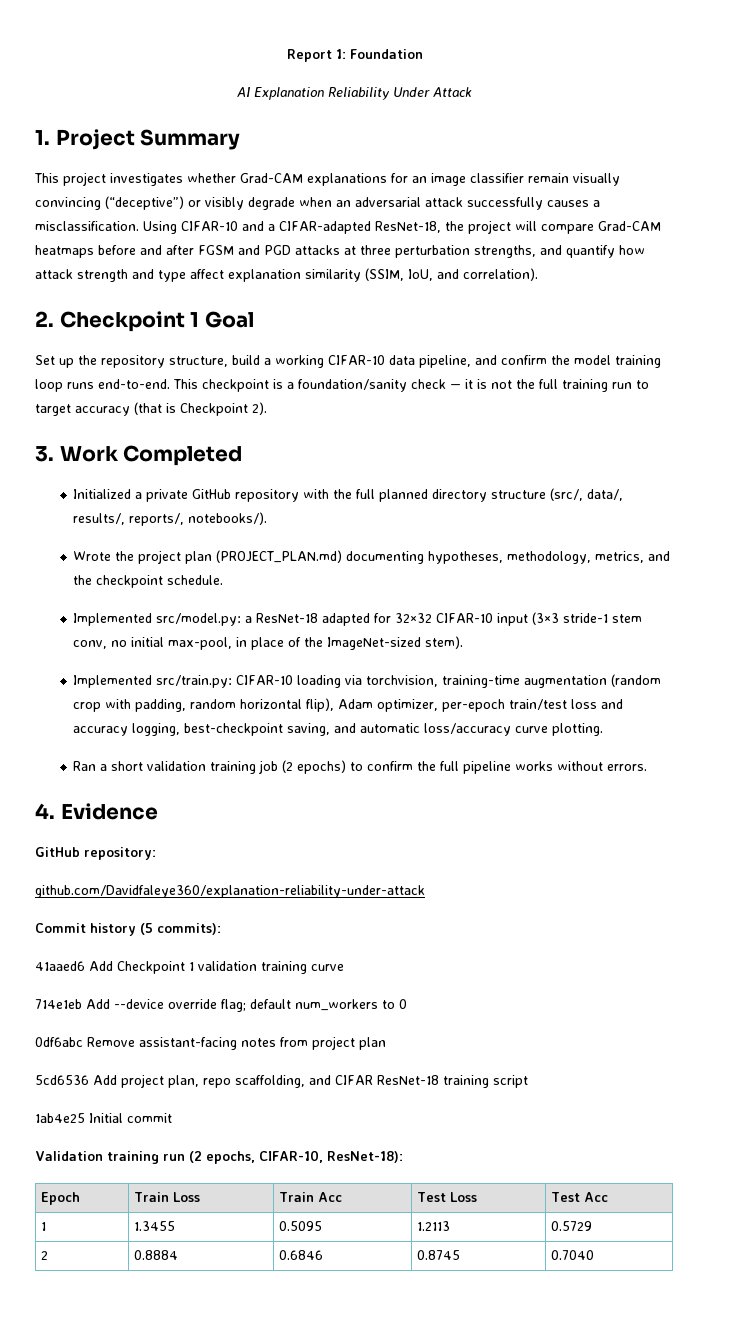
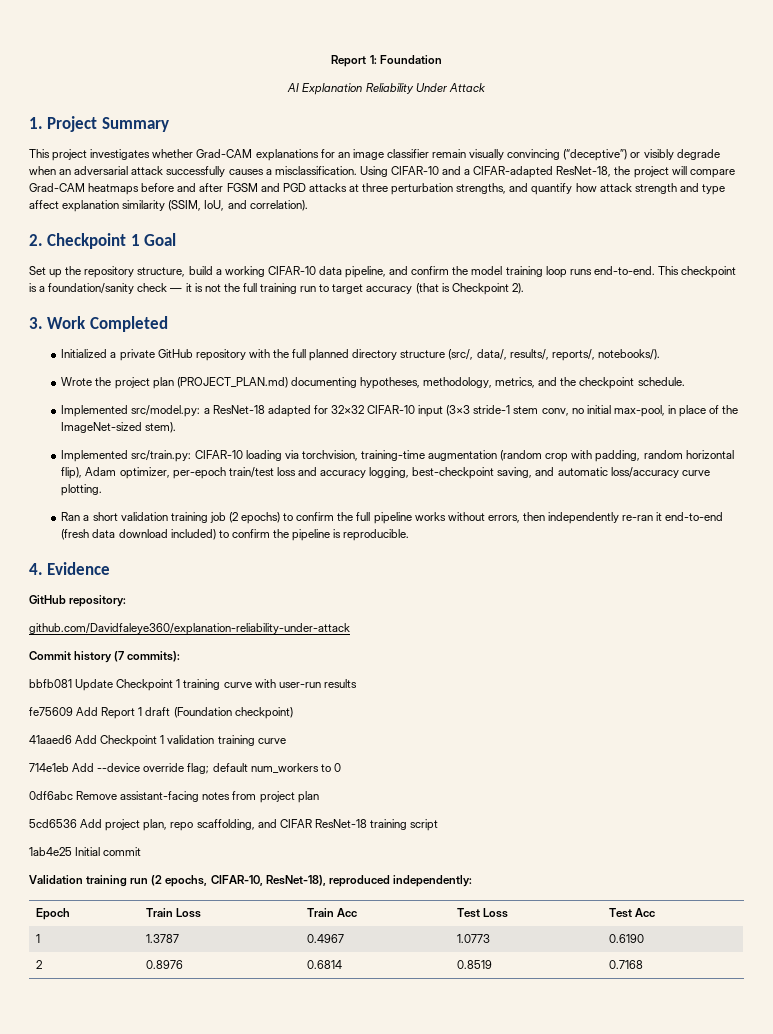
- Ran a short validation training job (2 epochs) to confirm the full pipeline works without errors.
+ Ran a short validation training job (2 epochs) to confirm the full pipeline works without errors, then independently re-ran it end-to-end (fresh data download included) to confirm the pipeline is reproducible.
- Commit history (5 commits):
+ Commit history (7 commits):
+ bbfb081 Update Checkpoint 1 training curve with user-run results
+ fe75609 Add Report 1 draft (Foundation checkpoint)
- Validation training run (2 epochs, CIFAR-10, ResNet-18):
+ Validation training run (2 epochs, CIFAR-10, ResNet-18), reproduced independently:
- 1 | 1.3455 | 0.5095 | 1.2113 | 0.5729
- 2 | 0.8884 | 0.6846 | 0.8745 | 0.7040
+ 1 | 1.3787 | 0.4967 | 1.0773 | 0.6190
+ 2 | 0.8976 | 0.6814 | 0.8519 | 0.7168

